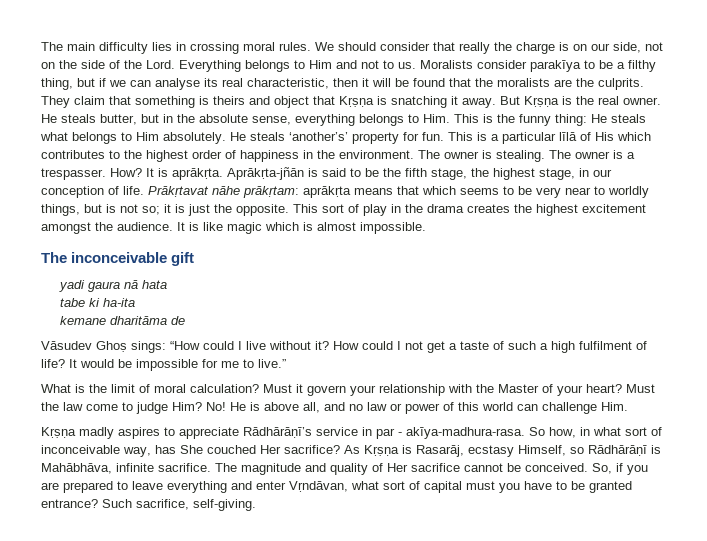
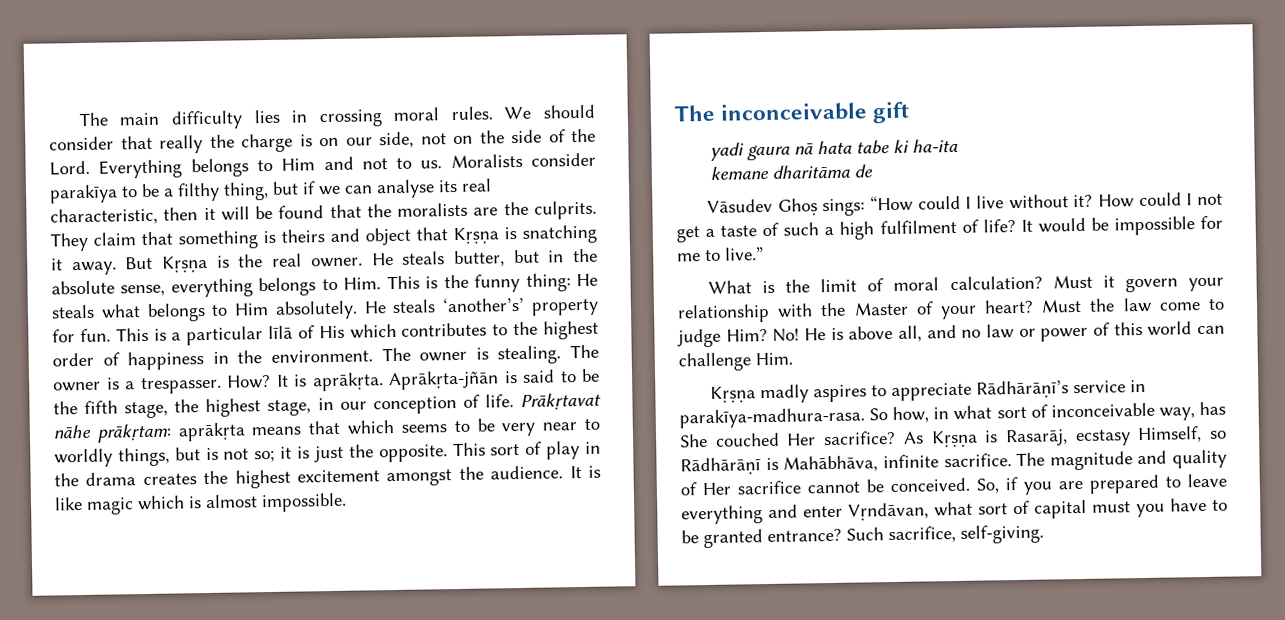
- yadi gaura nā hata
- tabe ki ha-ita
+ yadi gaura nā hata tabe ki ha-ita
- Kṛṣṇa madly aspires to appreciate Rādhārāṇī’s service in par - akīya-madhura-rasa.
+ Kṛṣṇa madly aspires to appreciate Rādhārāṇī’s service in parakīya-madhura-rasa.

